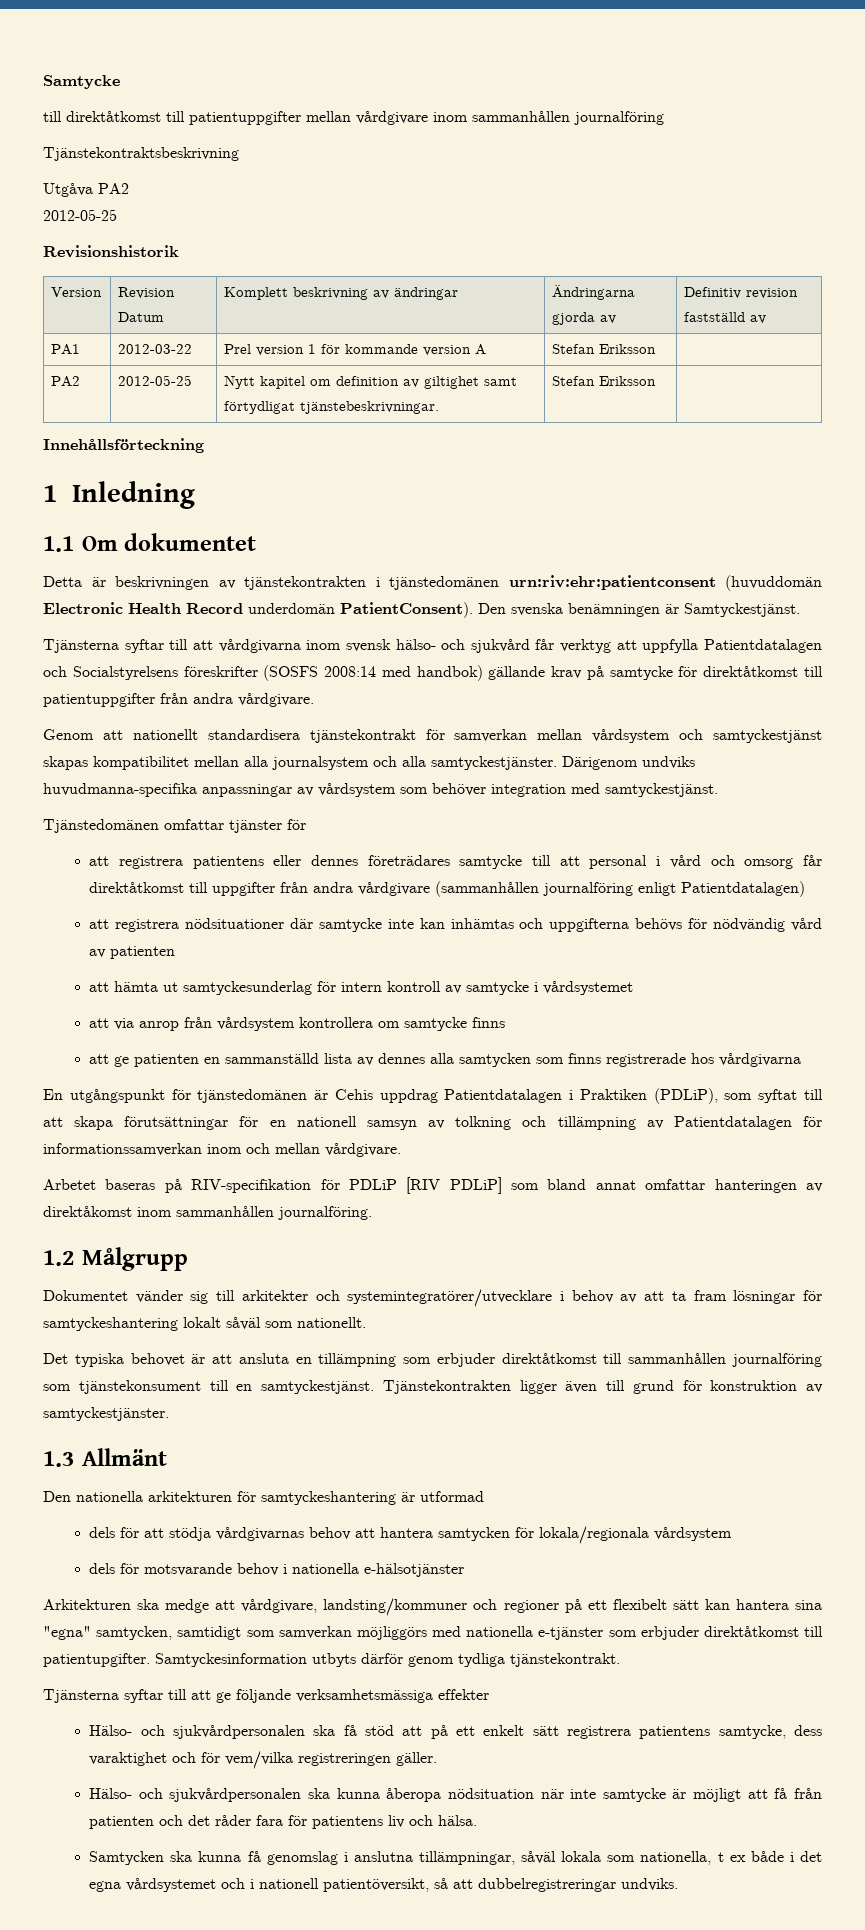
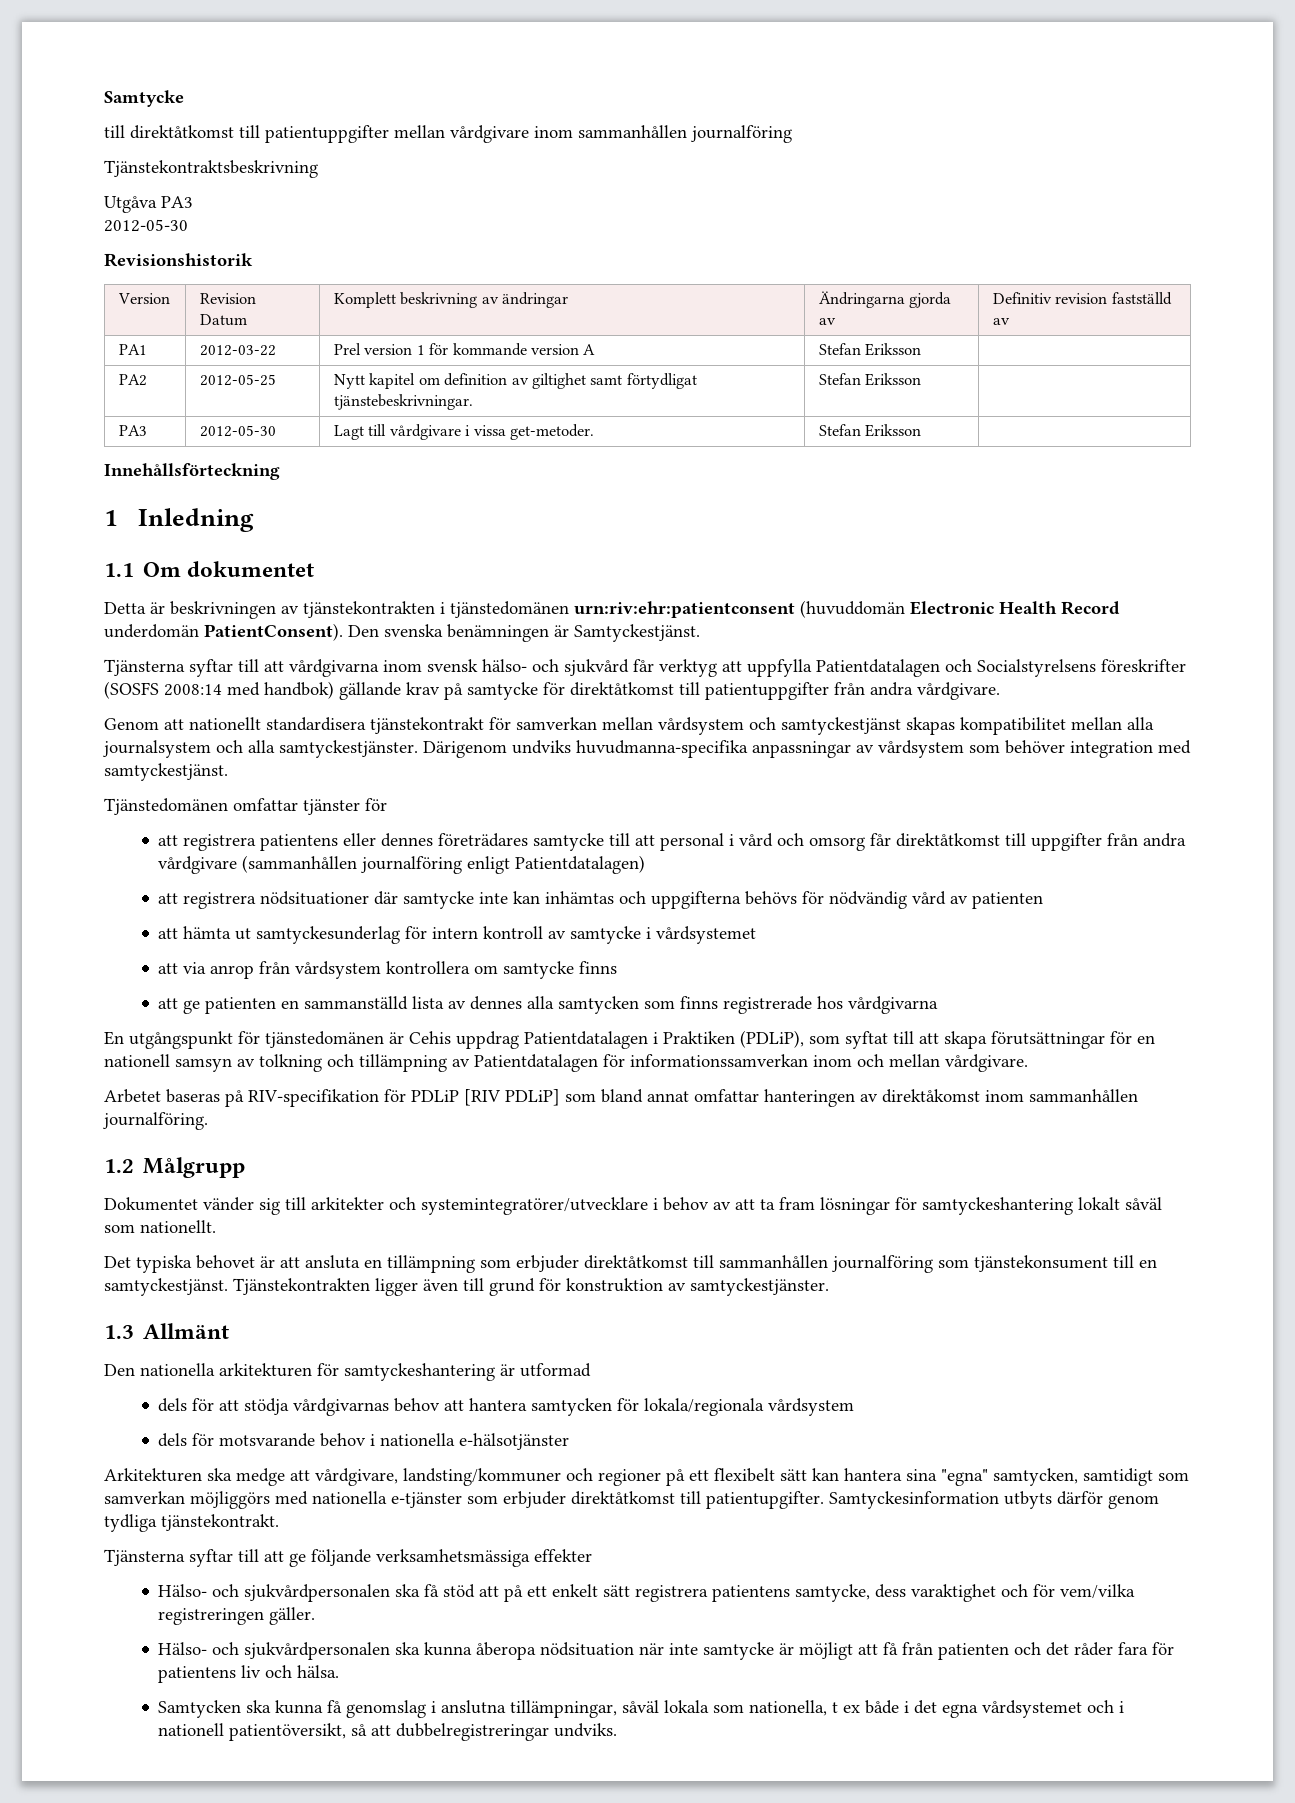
- Utgåva PA2
- 2012-05-25
+ Utgåva PA3
+ 2012-05-30
+ PA3 | 2012-05-30 | Lagt till vårdgivare i vissa get-metoder. | Stefan Eriksson |

